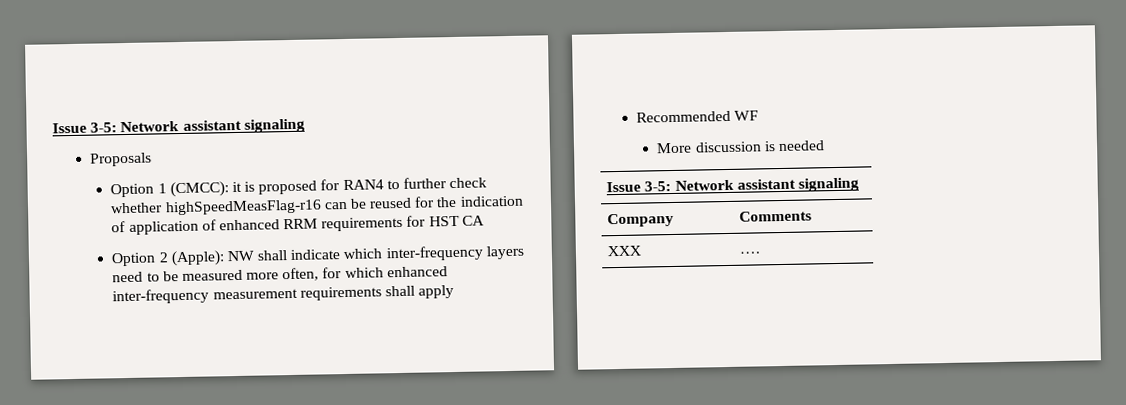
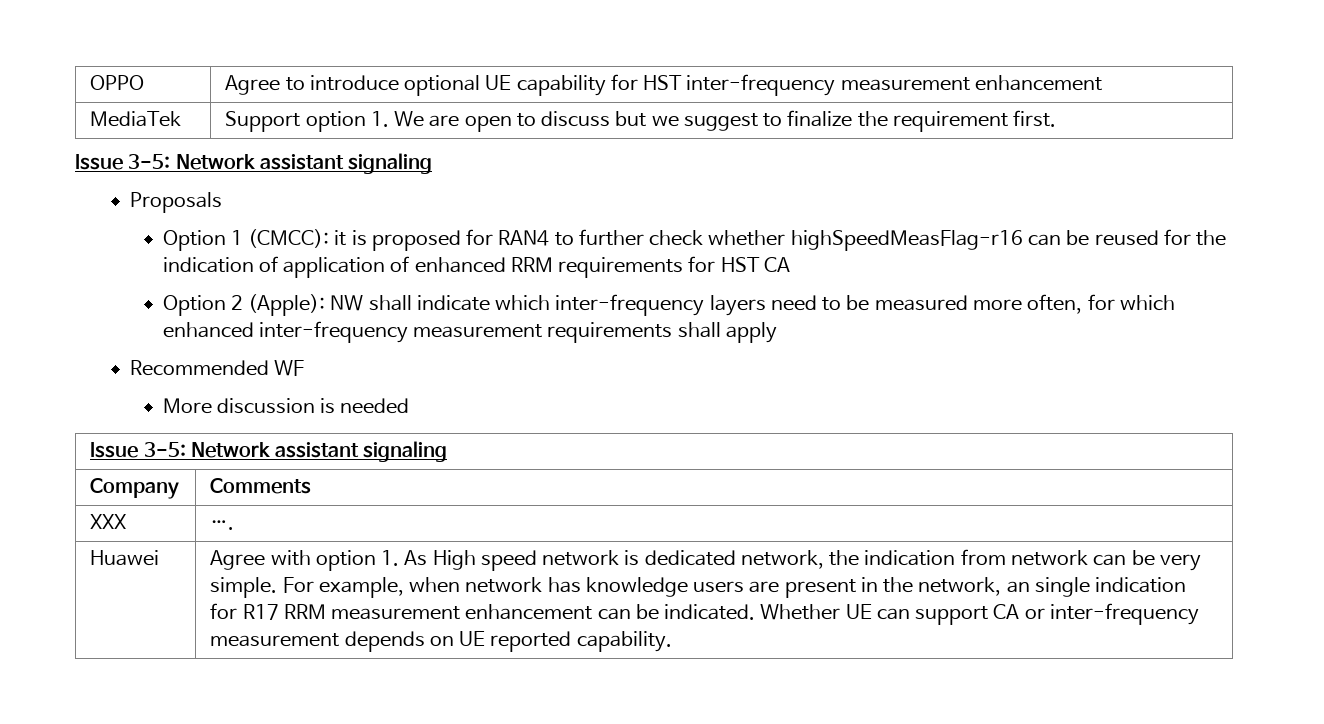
+ OPPO | Agree to introduce optional UE capability for HST inter-frequency measurement enhancement
+ MediaTek | Support option 1. We are open to discuss but we suggest to finalize the requirement first.
+ Huawei | Agree with option 1. As High speed network is dedicated network, the indication from network can be very simple. For example, when network has knowledge users are present in the network, an single indication for R17 RRM measurement enhancement can be indicated. Whether UE can support CA or inter-frequency measurement depends on UE reported capability.

